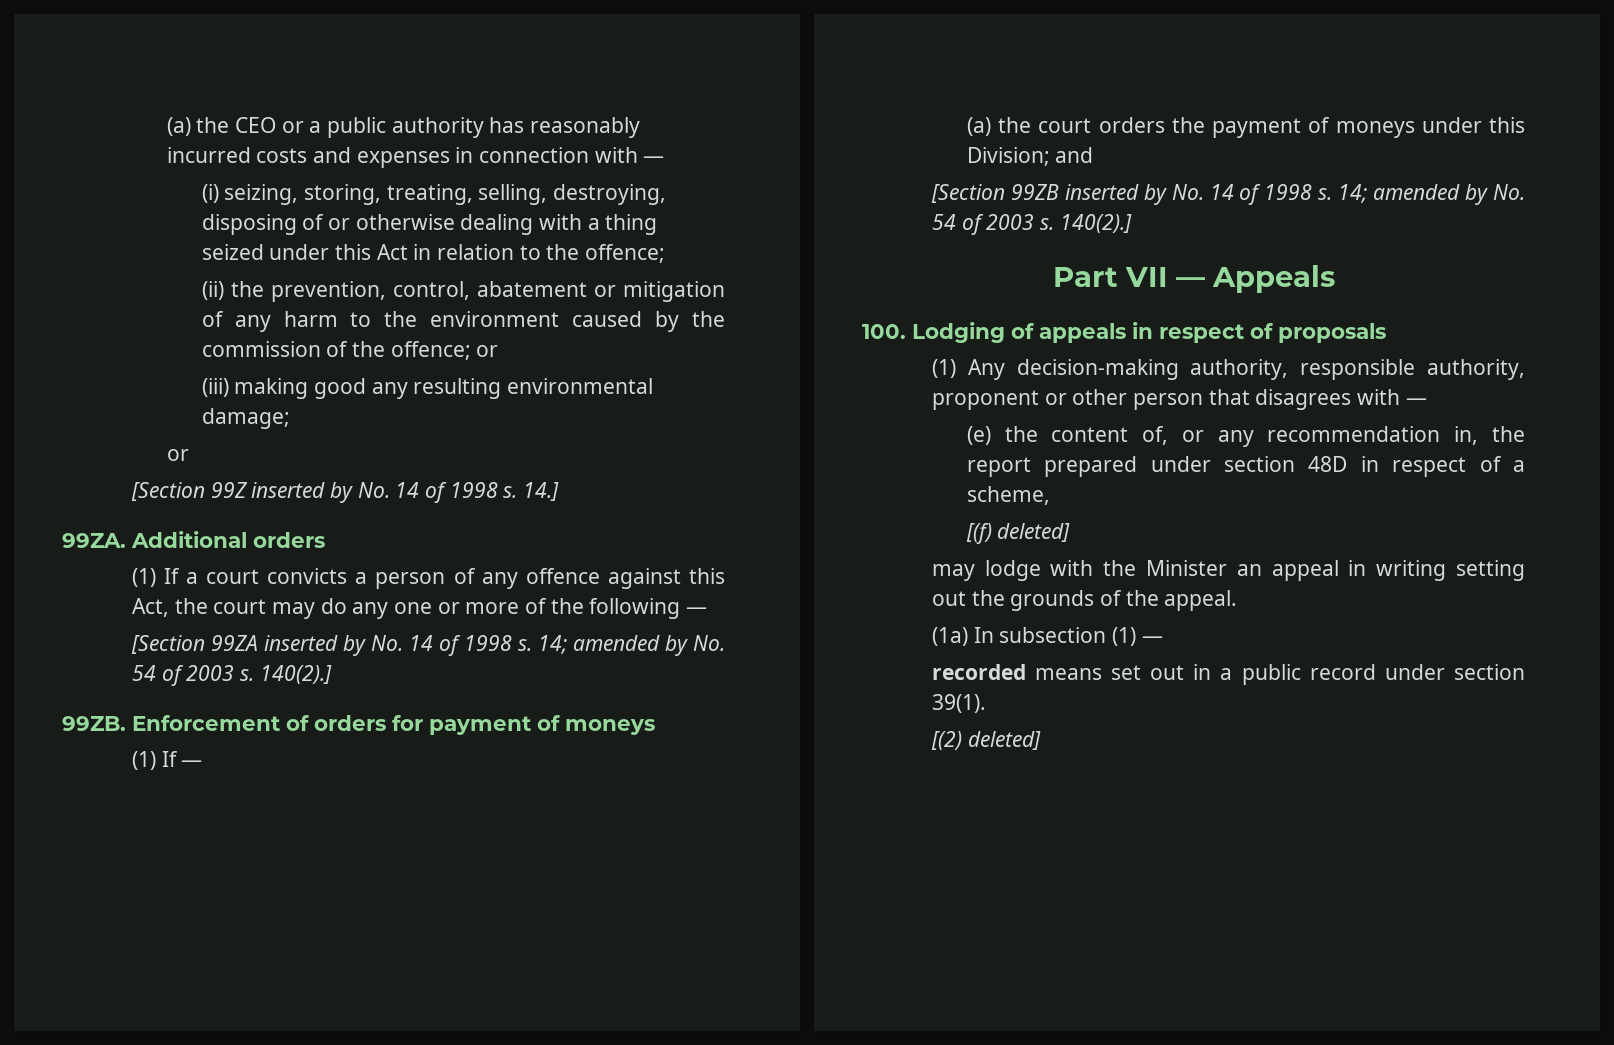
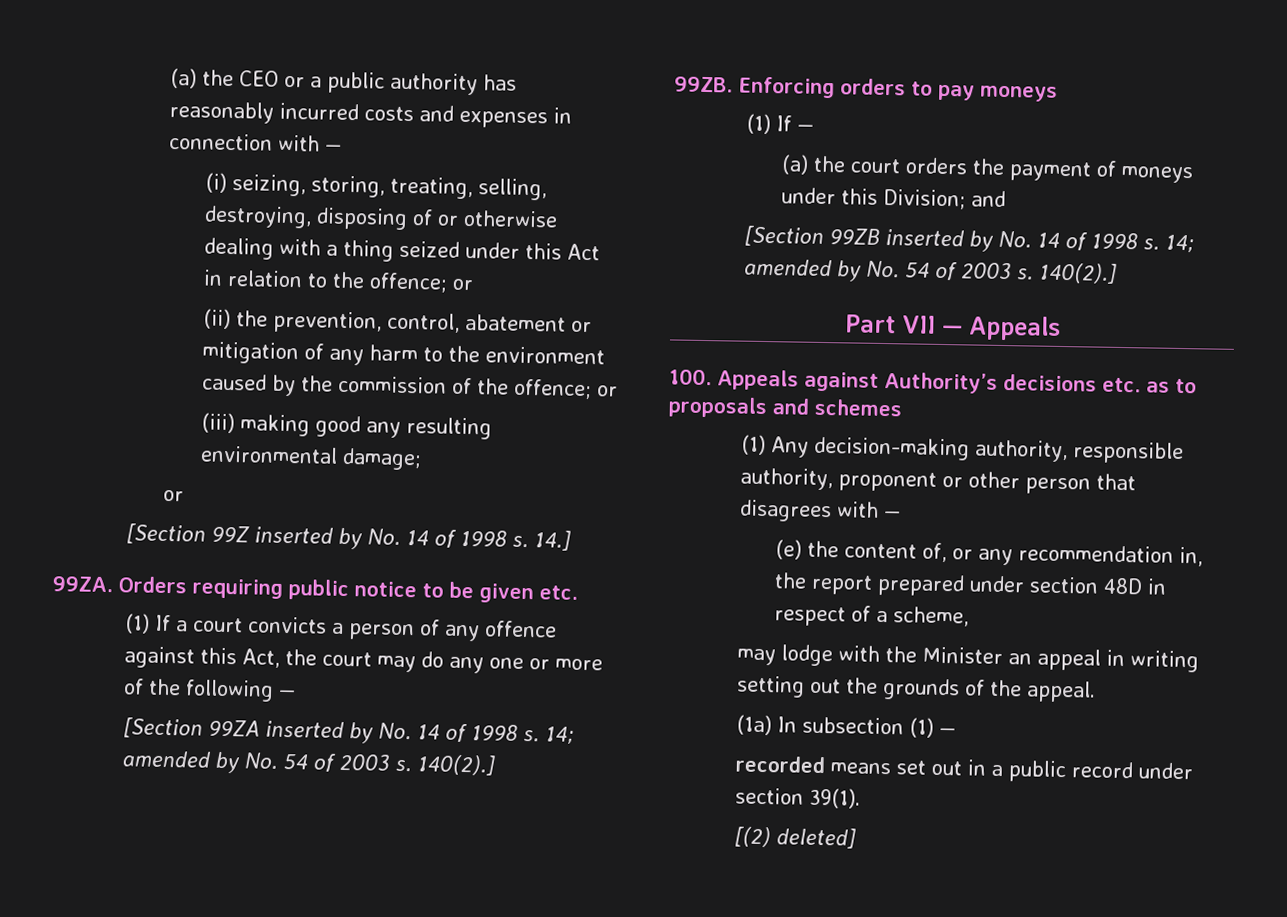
- (i) seizing, storing, treating, selling, destroying, disposing of or otherwise dealing with a thing seized under this Act in relation to the offence;
+ (i) seizing, storing, treating, selling, destroying, disposing of or otherwise dealing with a thing seized under this Act in relation to the offence; or
- Additional orders
+ Orders requiring public notice to be given etc.
- Enforcement of orders for payment of moneys
+ Enforcing orders to pay moneys
- 100. Lodging of appeals in respect of proposals
+ 100. Appeals against Authority’s decisions etc. as to proposals and schemes
- [(f) deleted]

